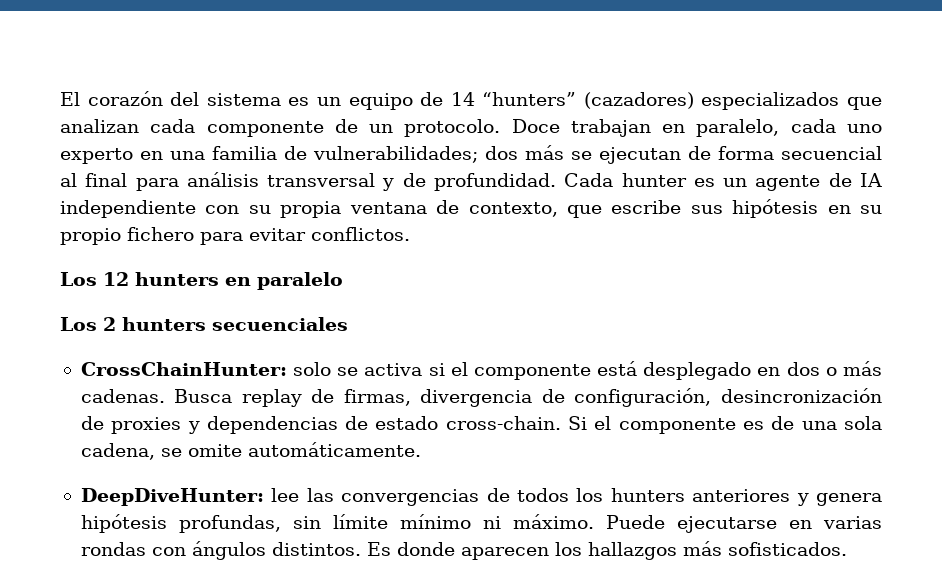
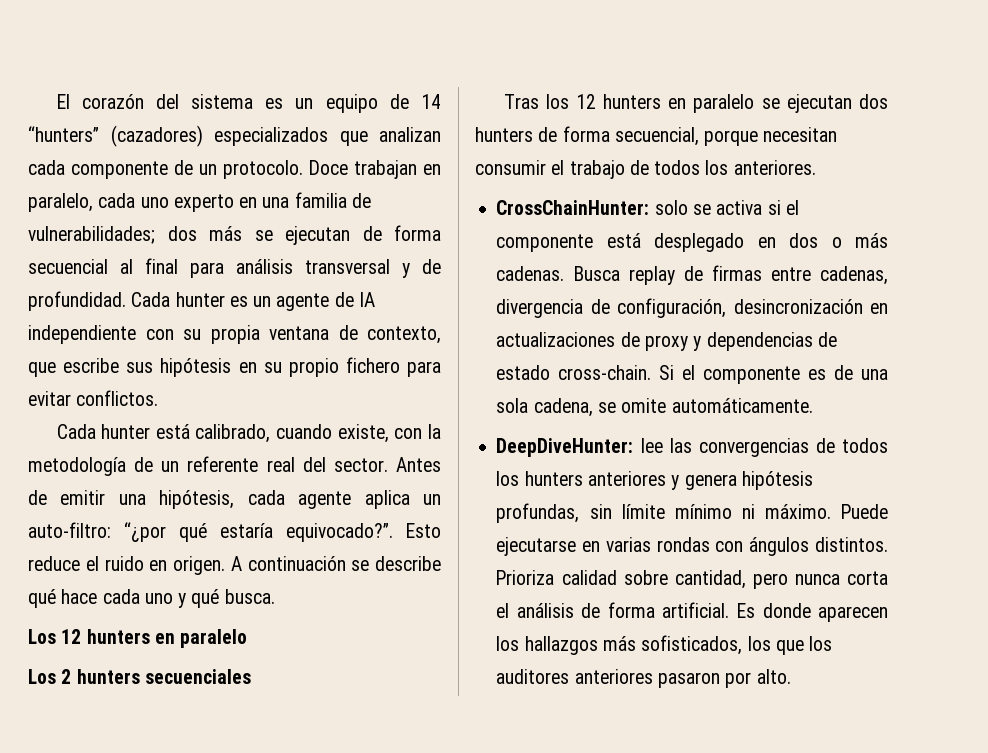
+ Cada hunter está calibrado, cuando existe, con la metodología de un referente real del sector. Antes de emitir una hipótesis, cada agente aplica un auto-filtro: “¿por qué estaría equivocado?”. Esto reduce el ruido en origen. A continuación se describe qué hace cada uno y qué busca.
+ Tras los 12 hunters en paralelo se ejecutan dos hunters de forma secuencial, porque necesitan consumir el trabajo de todos los anteriores.
- Busca replay de firmas, divergencia de configuración, desincronización de proxies y dependencias de estado cross-chain.
+ Busca replay de firmas entre cadenas, divergencia de configuración, desincronización en actualizaciones de proxy y dependencias de estado cross-chain.
+ Prioriza calidad sobre cantidad, pero nunca corta el análisis de forma artificial.
- Es donde aparecen los hallazgos más sofisticados.
+ Es donde aparecen los hallazgos más sofisticados, los que los auditores anteriores pasaron por alto.

